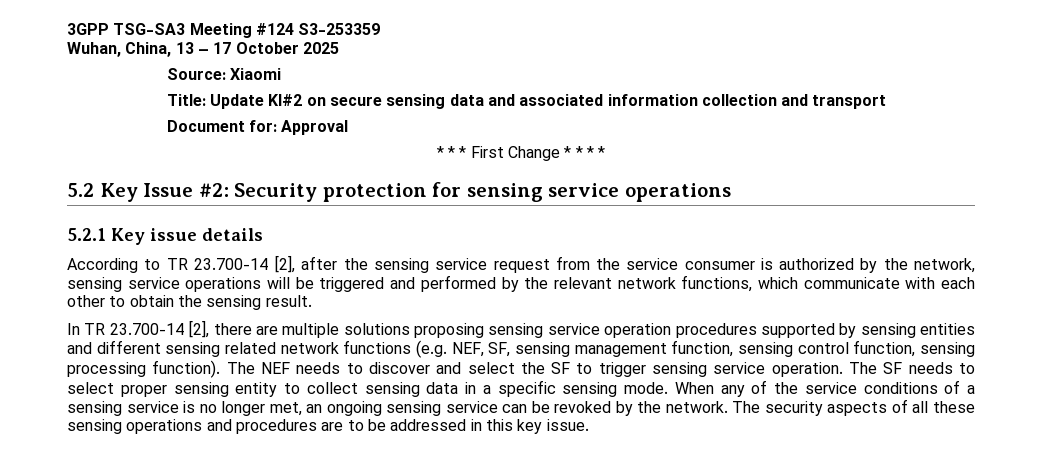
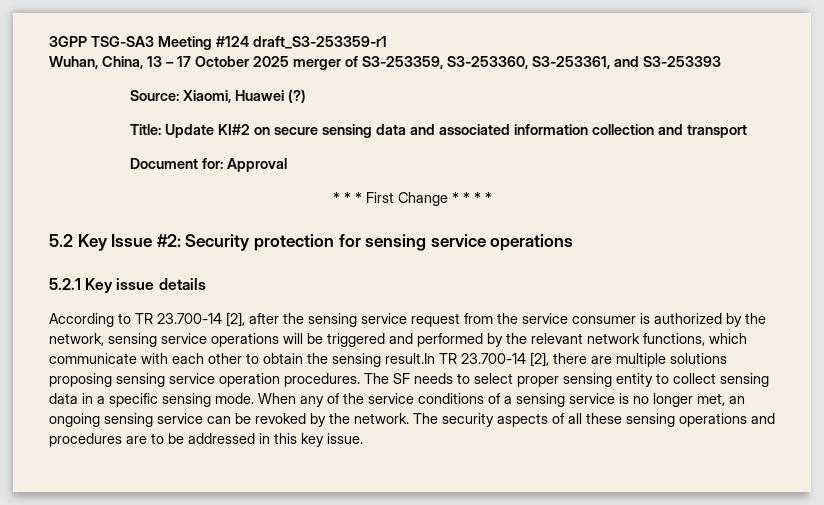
- 3GPP TSG-SA3 Meeting #124 S3-253359
+ 3GPP TSG-SA3 Meeting #124 draft_S3-253359-r1
- Wuhan, China, 13 – 17 October 2025
- Source: Xiaomi
+ Wuhan, China, 13 – 17 October 2025 merger of S3-253359, S3-253360, S3-253361, and S3-253393
+ Source: Xiaomi, Huawei (?)
- According to TR 23.700-14 [2], after the sensing service request from the service consumer is authorized by the network, sensing service operations will be triggered and performed by the relevant network functions, which communicate with each other to obtain the sensing result.
- In TR 23.700-14 [2], there are multiple solutions proposing sensing service operation procedures supported by sensing entities and different sensing related network functions (e.g. NEF, SF, sensing management function, sensing control function, sensing processing function). The NEF needs to discover and select the SF to trigger sensing service operation.
+ According to TR 23.700-14 [2], after the sensing service request from the service consumer is authorized by the network, sensing service operations will be triggered and performed by the relevant network functions, which communicate with each other to obtain the sensing result.In TR 23.700-14 [2], there are multiple solutions proposing sensing service operation procedures.

